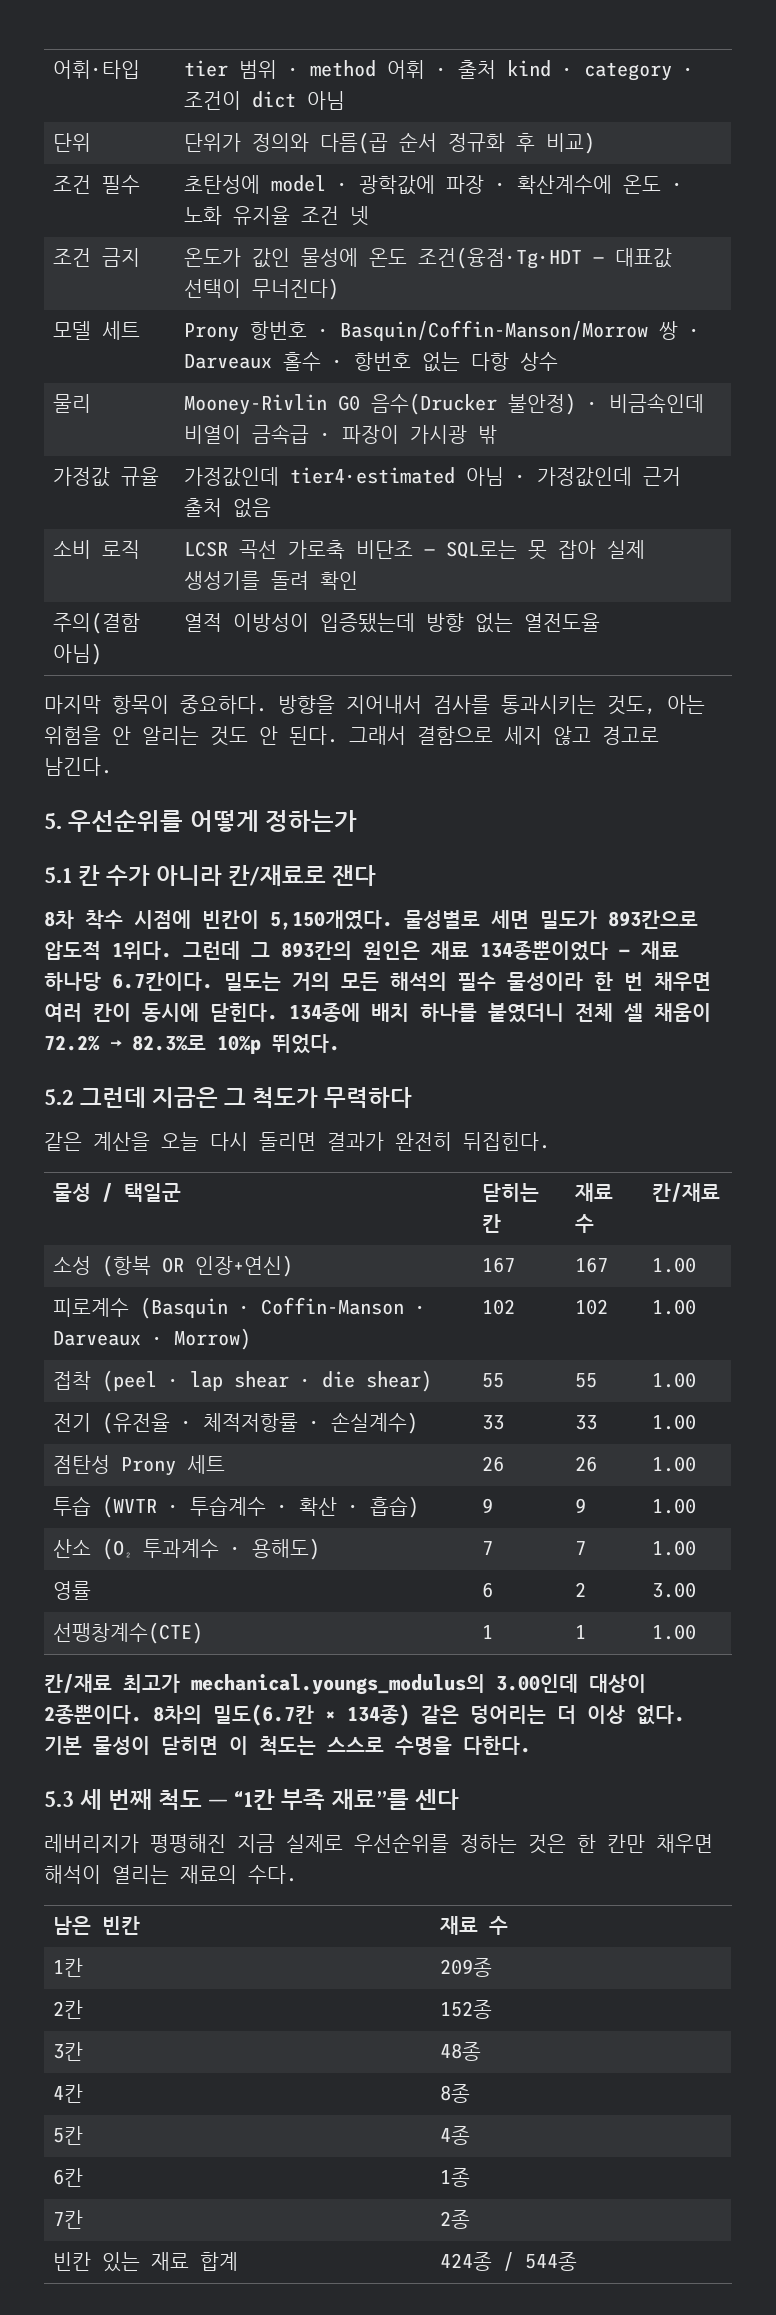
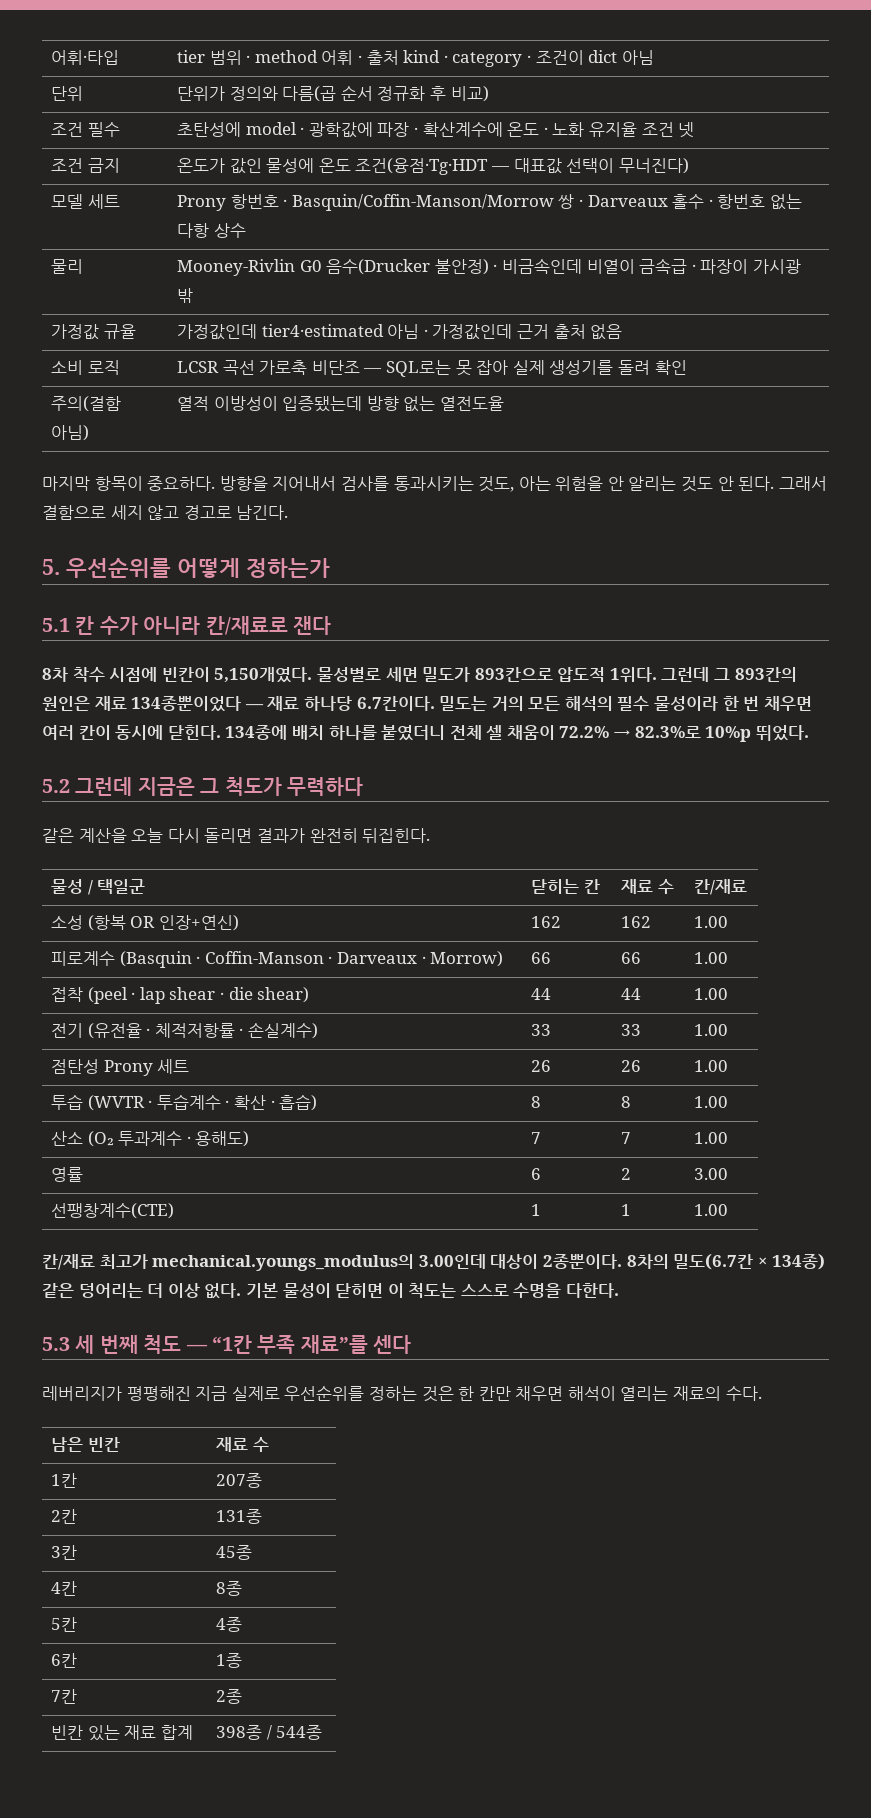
- 소성 (항복 OR 인장+연신) | 167 | 167 | 1.00
+ 소성 (항복 OR 인장+연신) | 162 | 162 | 1.00
- 피로계수 (Basquin · Coffin-Manson · Darveaux · Morrow) | 102 | 102 | 1.00
+ 피로계수 (Basquin · Coffin-Manson · Darveaux · Morrow) | 66 | 66 | 1.00
- 접착 (peel · lap shear · die shear) | 55 | 55 | 1.00
+ 접착 (peel · lap shear · die shear) | 44 | 44 | 1.00
- 투습 (WVTR · 투습계수 · 확산 · 흡습) | 9 | 9 | 1.00
+ 투습 (WVTR · 투습계수 · 확산 · 흡습) | 8 | 8 | 1.00
- 1칸 | 209종
+ 1칸 | 207종
- 2칸 | 152종
+ 2칸 | 131종
- 3칸 | 48종
+ 3칸 | 45종
- 빈칸 있는 재료 합계 | 424종 / 544종
+ 빈칸 있는 재료 합계 | 398종 / 544종

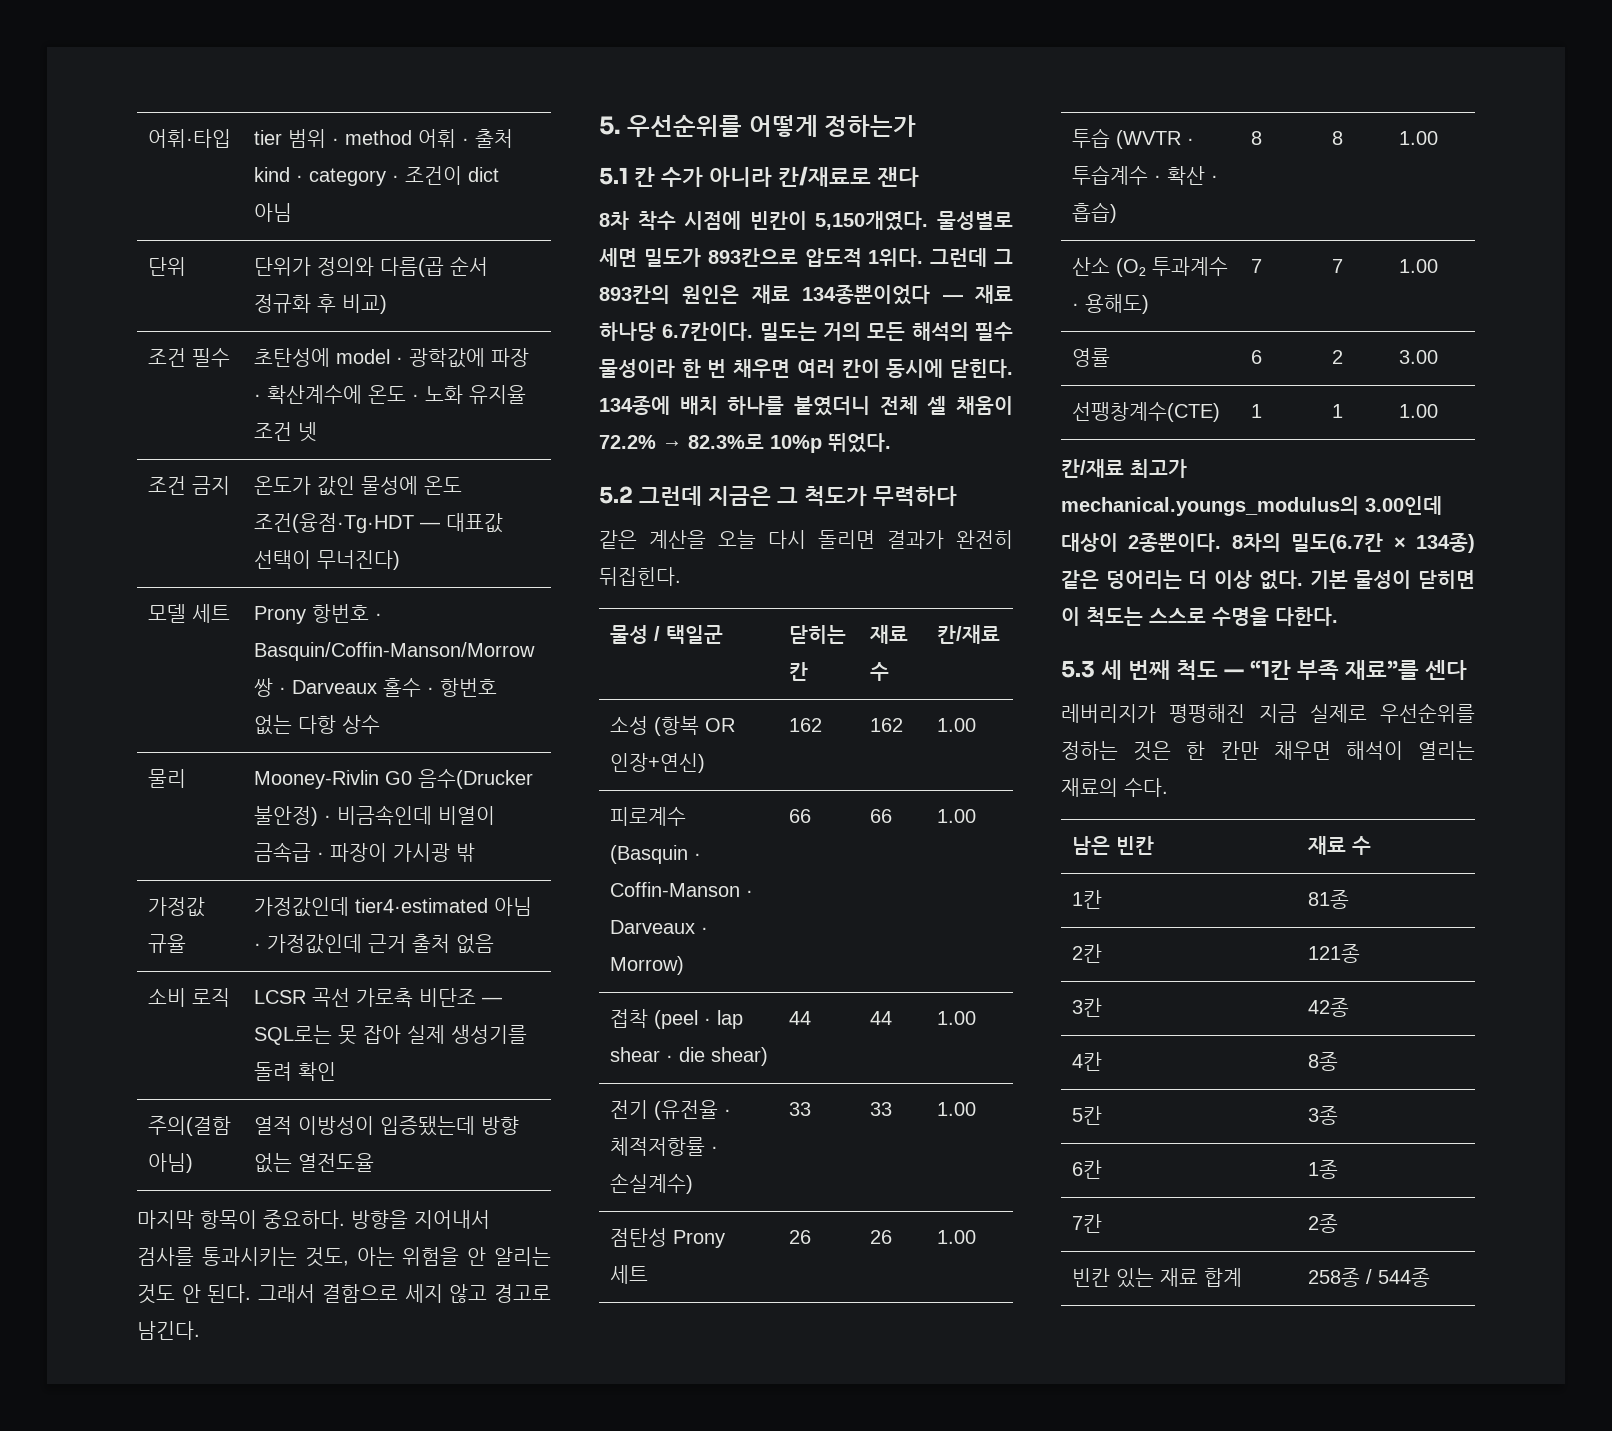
- 1칸 | 207종
+ 1칸 | 81종
- 2칸 | 131종
+ 2칸 | 121종
- 3칸 | 45종
+ 3칸 | 42종
- 5칸 | 4종
+ 5칸 | 3종
- 빈칸 있는 재료 합계 | 398종 / 544종
+ 빈칸 있는 재료 합계 | 258종 / 544종

